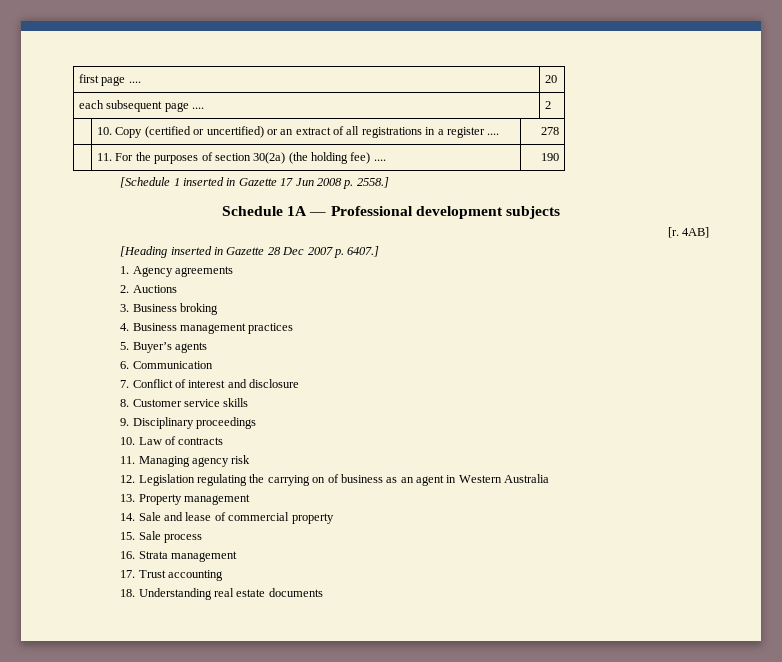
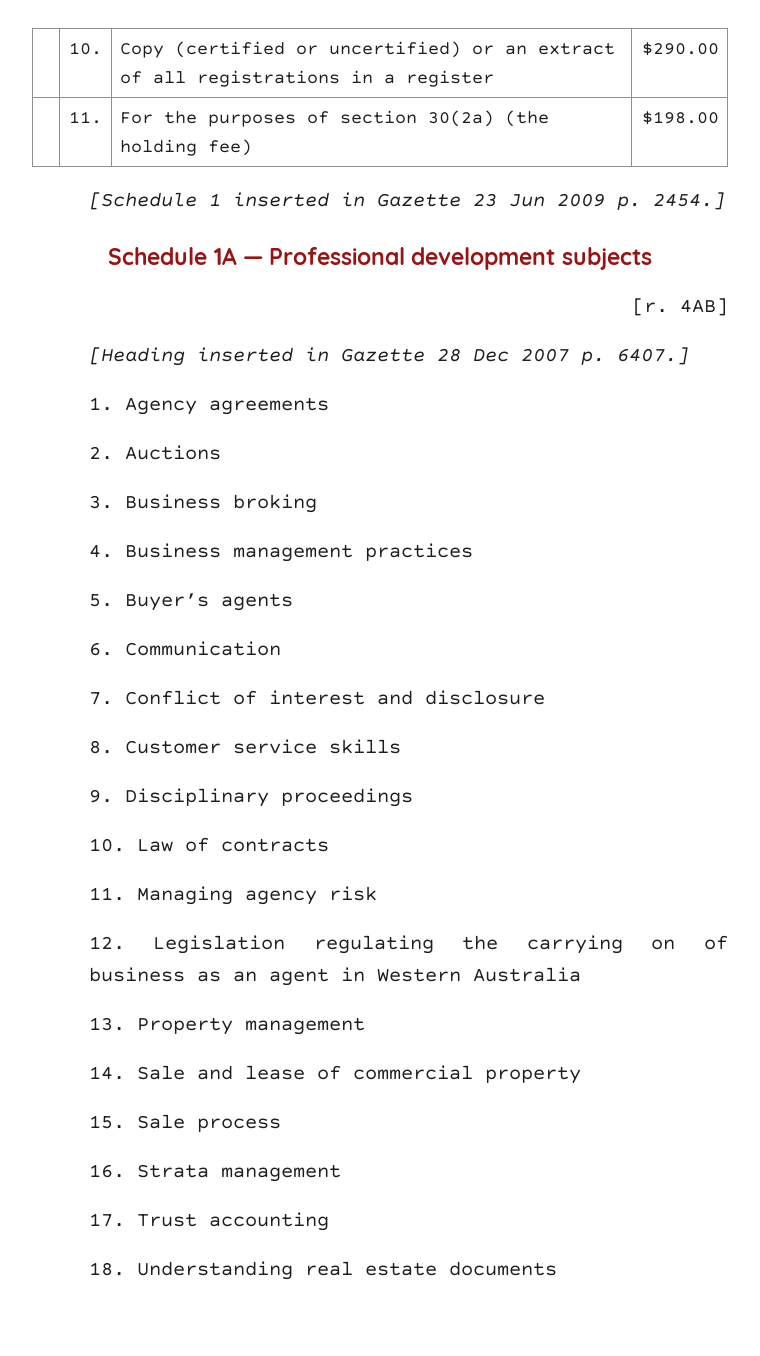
- first page .... | 20
- each subsequent page .... | 2
- | 10. Copy (certified or uncertified) or an extract of all registrations in a register .... | 278
- | 11. For the purposes of section 30(2a) (the holding fee) .... | 190
+ | 10. | Copy (certified or uncertified) or an extract of all registrations in a register | $290.00
+ | 11. | For the purposes of section 30(2a) (the holding fee) | $198.00
- [Schedule 1 inserted in Gazette 17 Jun 2008 p. 2558.]
+ [Schedule 1 inserted in Gazette 23 Jun 2009 p. 2454.]

